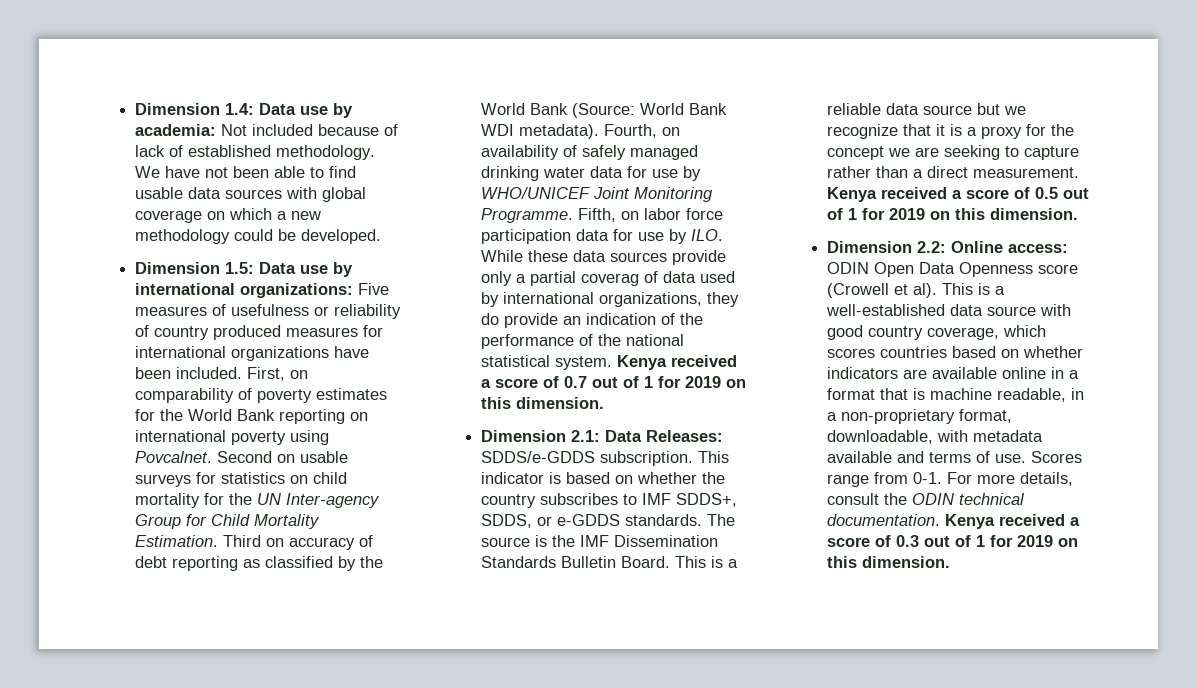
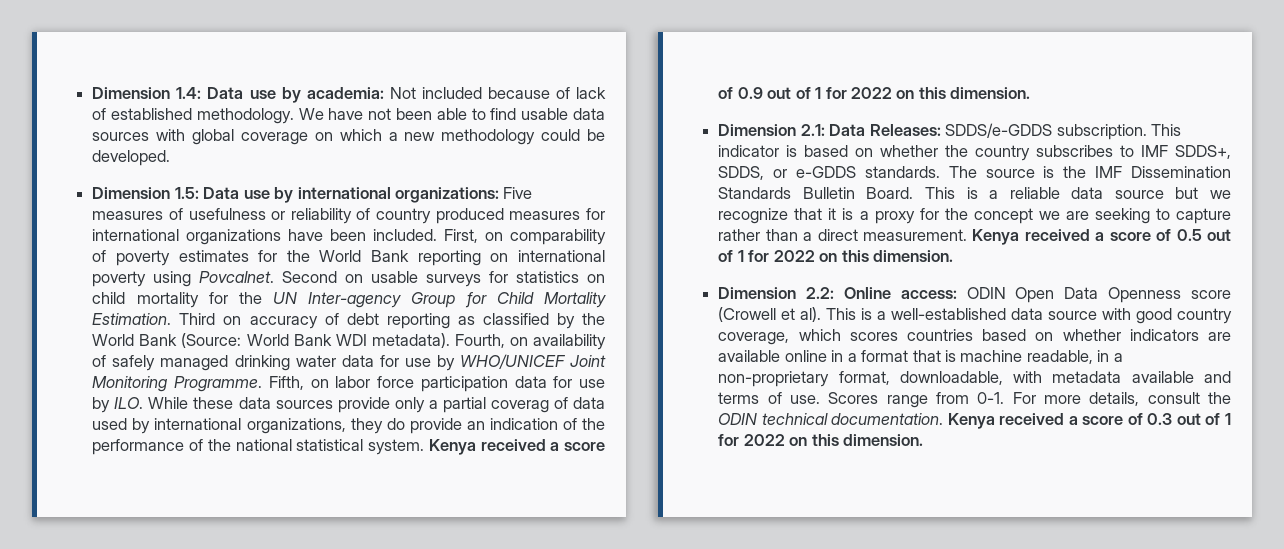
- Kenya received a score of 0.7 out of 1 for 2019 on this dimension.
+ Kenya received a score of 0.9 out of 1 for 2022 on this dimension.
- Kenya received a score of 0.5 out of 1 for 2019 on this dimension.
+ Kenya received a score of 0.5 out of 1 for 2022 on this dimension.
- Kenya received a score of 0.3 out of 1 for 2019 on this dimension.
+ Kenya received a score of 0.3 out of 1 for 2022 on this dimension.

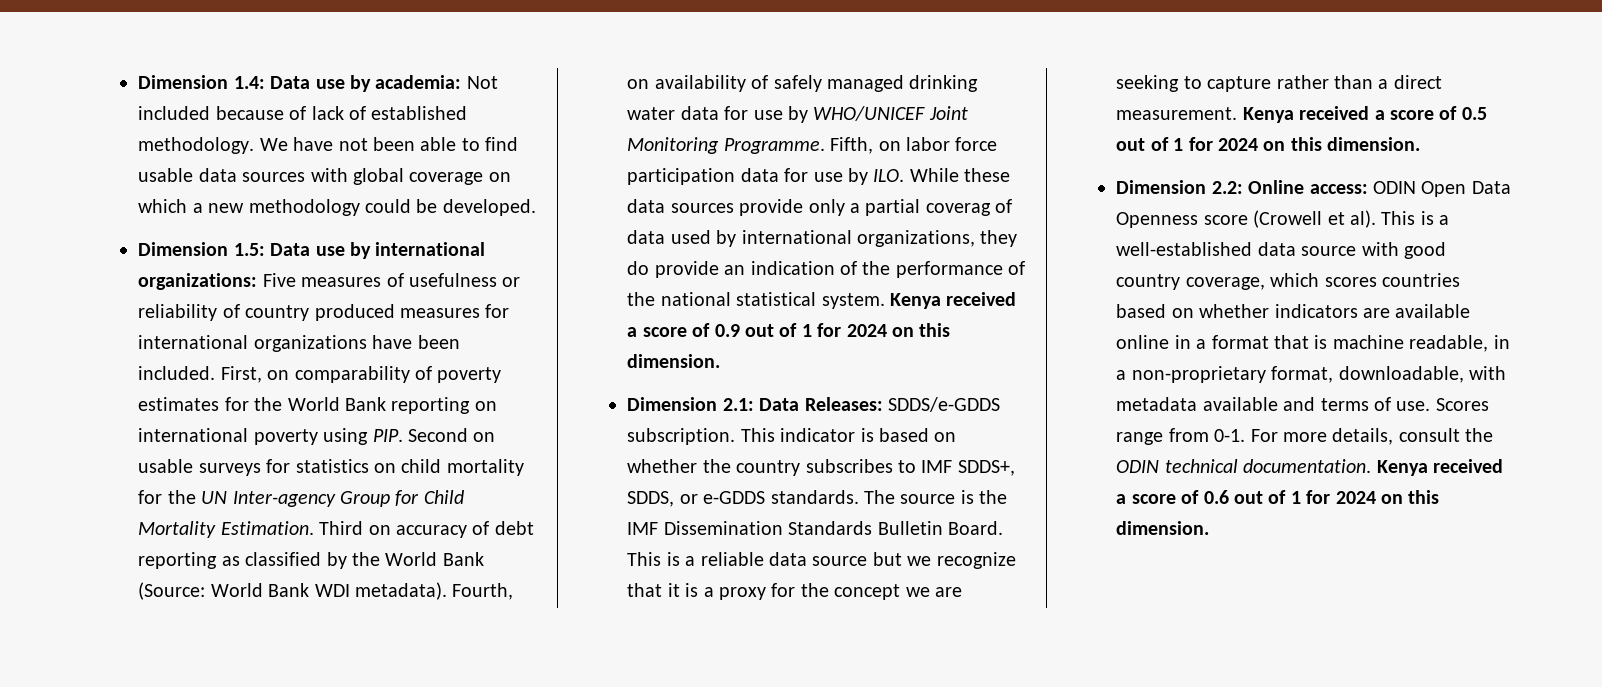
- First, on comparability of poverty estimates for the World Bank reporting on international poverty using Povcalnet. Second on usable surveys for statistics on child mortality for the UN Inter-agency Group for Child Mortality Estimation.
+ First, on comparability of poverty estimates for the World Bank reporting on international poverty using PIP. Second on usable surveys for statistics on child mortality for the UN Inter-agency Group for Child Mortality Estimation.
- Kenya received a score of 0.9 out of 1 for 2022 on this dimension.
+ Kenya received a score of 0.9 out of 1 for 2024 on this dimension.
- Kenya received a score of 0.5 out of 1 for 2022 on this dimension.
+ Kenya received a score of 0.5 out of 1 for 2024 on this dimension.
- Kenya received a score of 0.3 out of 1 for 2022 on this dimension.
+ Kenya received a score of 0.6 out of 1 for 2024 on this dimension.

